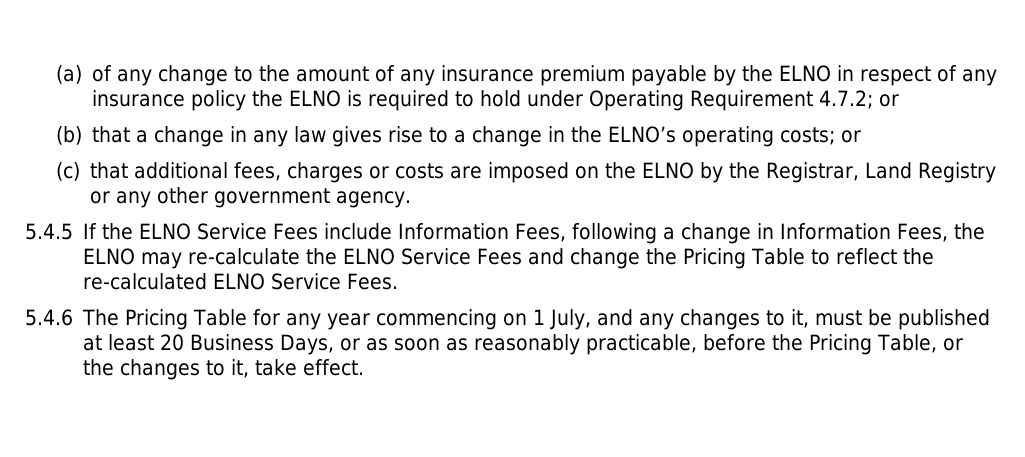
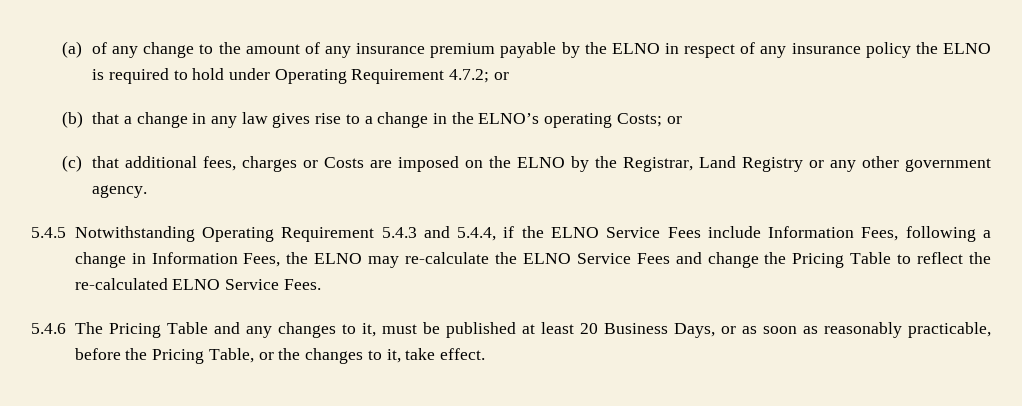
- (b) that a change in any law gives rise to a change in the ELNO’s operating costs; or
+ (b) that a change in any law gives rise to a change in the ELNO’s operating Costs; or
- (c) that additional fees, charges or costs are imposed on the ELNO by the Registrar, Land Registry or any other government agency.
+ (c) that additional fees, charges or Costs are imposed on the ELNO by the Registrar, Land Registry or any other government agency.
- 5.4.5 If the ELNO Service Fees include Information Fees, following a change in Information Fees, the ELNO may re-calculate the ELNO Service Fees and change the Pricing Table to reflect the re-calculated ELNO Service Fees.
+ 5.4.5 Notwithstanding Operating Requirement 5.4.3 and 5.4.4, if the ELNO Service Fees include Information Fees, following a change in Information Fees, the ELNO may re-calculate the ELNO Service Fees and change the Pricing Table to reflect the re-calculated ELNO Service Fees.
- 5.4.6 The Pricing Table for any year commencing on 1 July, and any changes to it, must be published at least 20 Business Days, or as soon as reasonably practicable, before the Pricing Table, or the changes to it, take effect.
+ 5.4.6 The Pricing Table and any changes to it, must be published at least 20 Business Days, or as soon as reasonably practicable, before the Pricing Table, or the changes to it, take effect.

